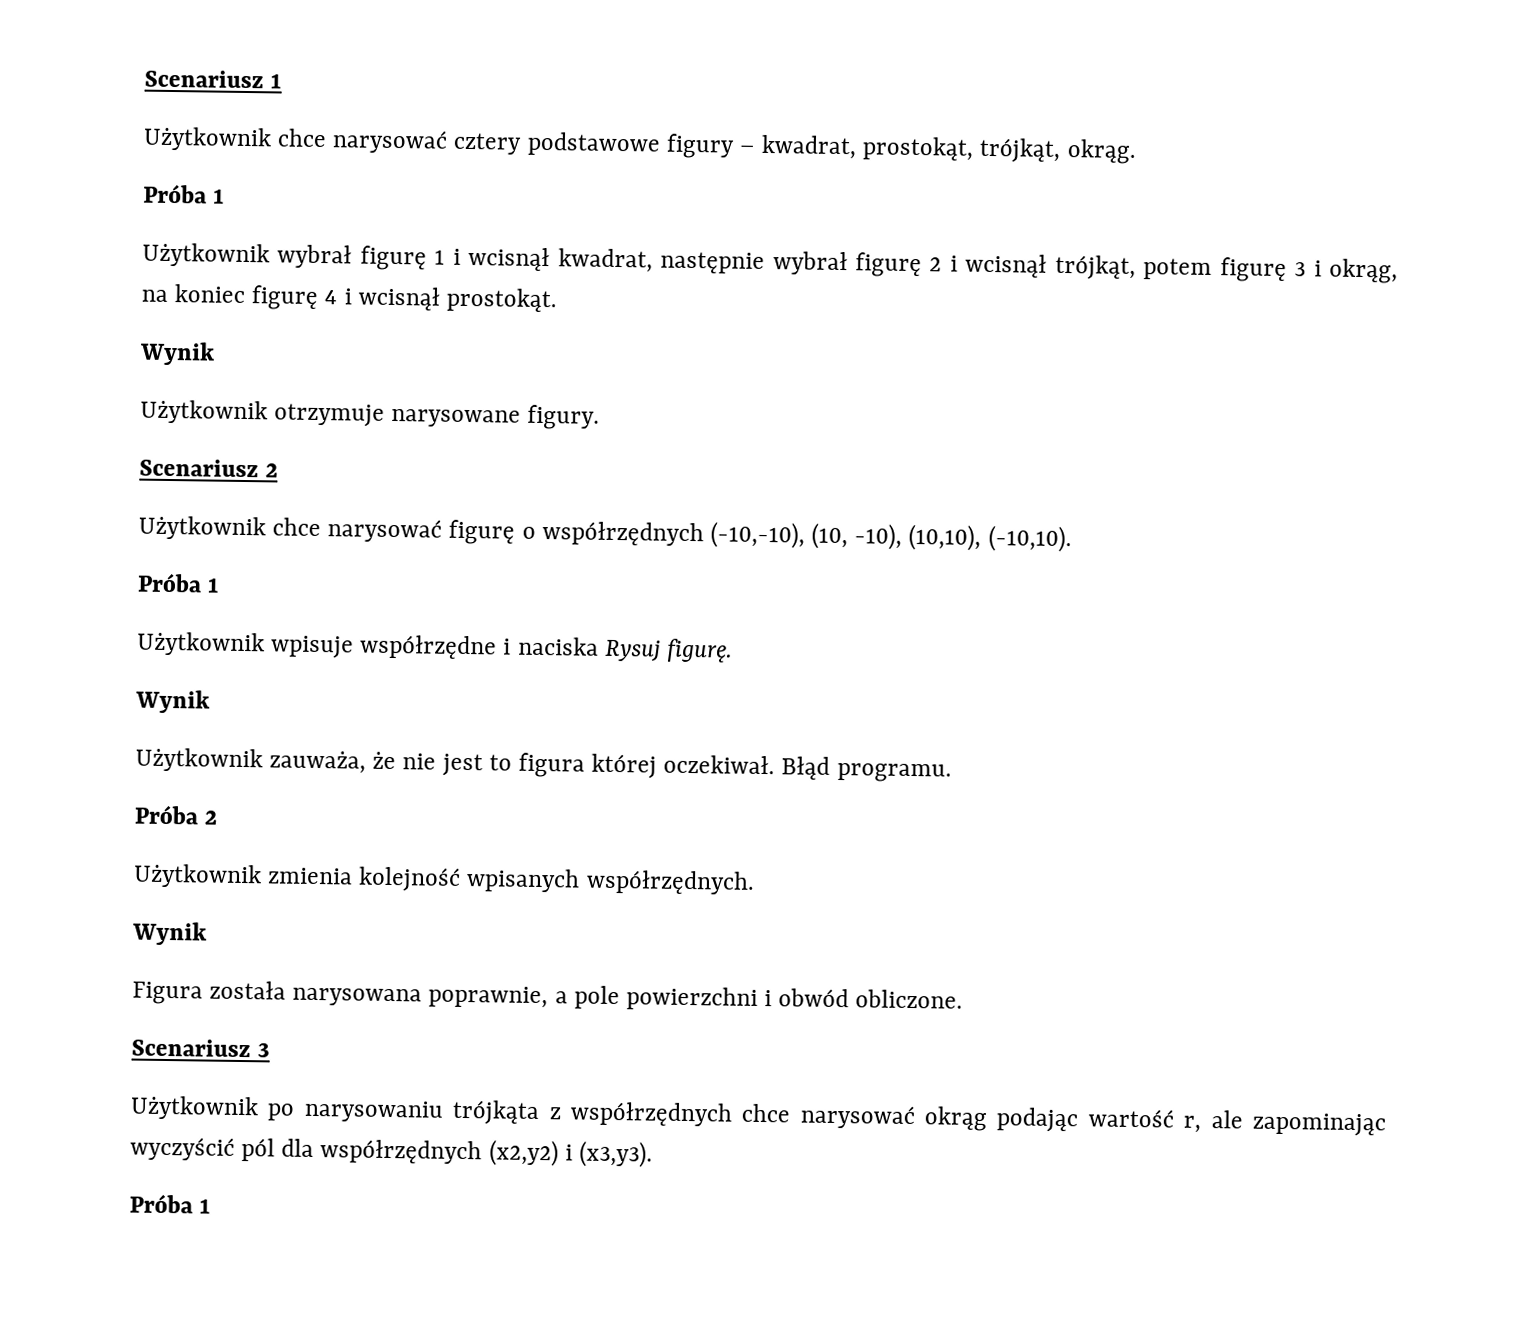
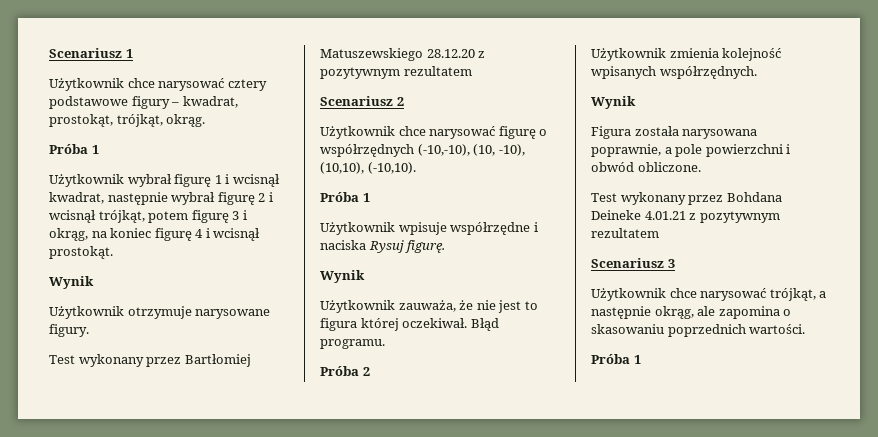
+ Test wykonany przez Bartłomiej Matuszewskiego 28.12.20 z pozytywnym rezultatem
+ Test wykonany przez Bohdana Deineke 4.01.21 z pozytywnym rezultatem
  Scenariusz 3
- Użytkownik po narysowaniu trójkąta z współrzędnych chce narysować okrąg podając wartość r, ale zapominając wyczyścić pól dla współrzędnych (x2,y2) i (x3,y3).
+ Użytkownik chce narysować trójkąt, a następnie okrąg, ale zapomina o skasowaniu poprzednich wartości.

